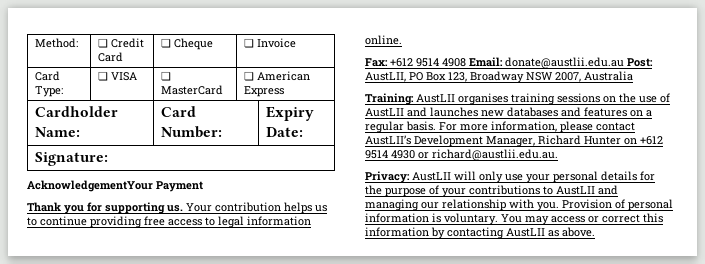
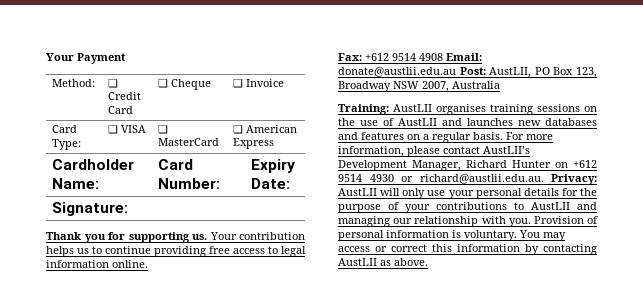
+ Your Payment
- AcknowledgementYour Payment
- For more information, please contact AustLII’s Development Manager, Richard Hunter on +612 9514 4930 or richard@austlii.edu.au.
- Privacy: AustLII will only use your personal details for the purpose of your contributions to AustLII and managing our relationship with you.
+ For more information, please contact AustLII’s Development Manager, Richard Hunter on +612 9514 4930 or richard@austlii.edu.au. Privacy: AustLII will only use your personal details for the purpose of your contributions to AustLII and managing our relationship with you.

